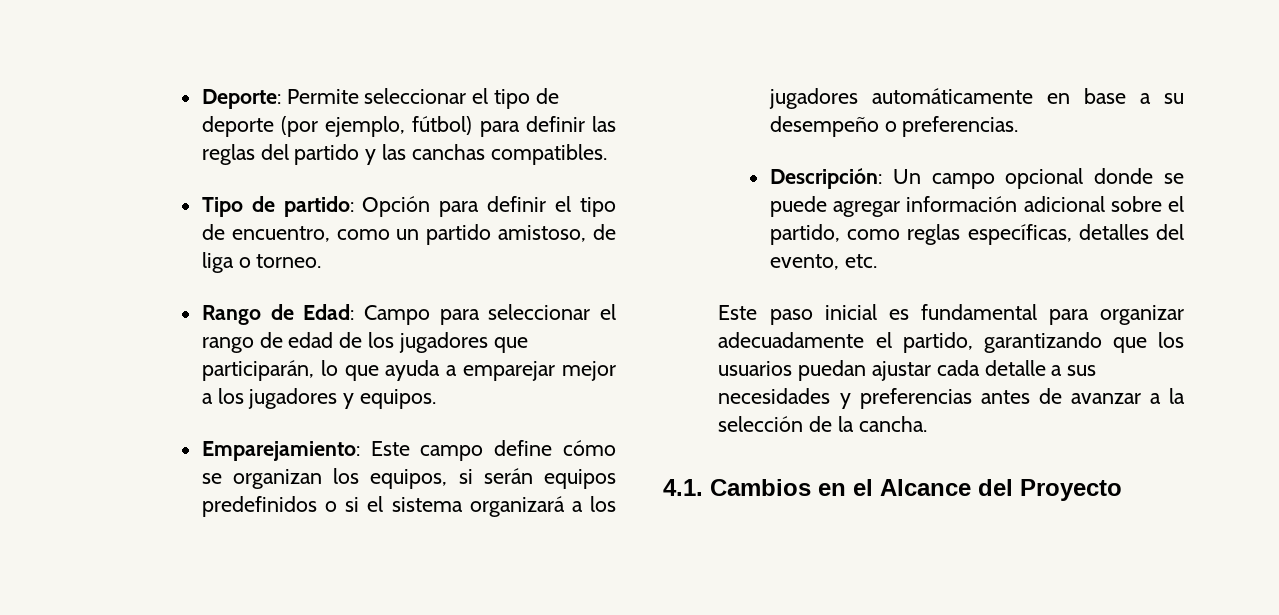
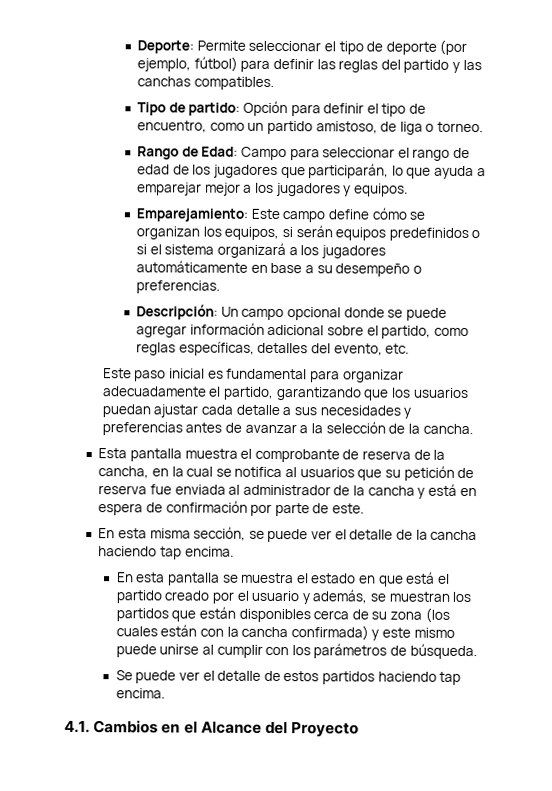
+ Esta pantalla muestra el comprobante de reserva de la cancha, en la cual se notifica al usuarios que su petición de reserva fue enviada al administrador de la cancha y está en espera de confirmación por parte de este.
+ En esta misma sección, se puede ver el detalle de la cancha haciendo tap encima.
+ En esta pantalla se muestra el estado en que está el partido creado por el usuario y además, se muestran los partidos que están disponibles cerca de su zona (los cuales están con la cancha confirmada) y este mismo puede unirse al cumplir con los parámetros de búsqueda.
+ Se puede ver el detalle de estos partidos haciendo tap encima.

